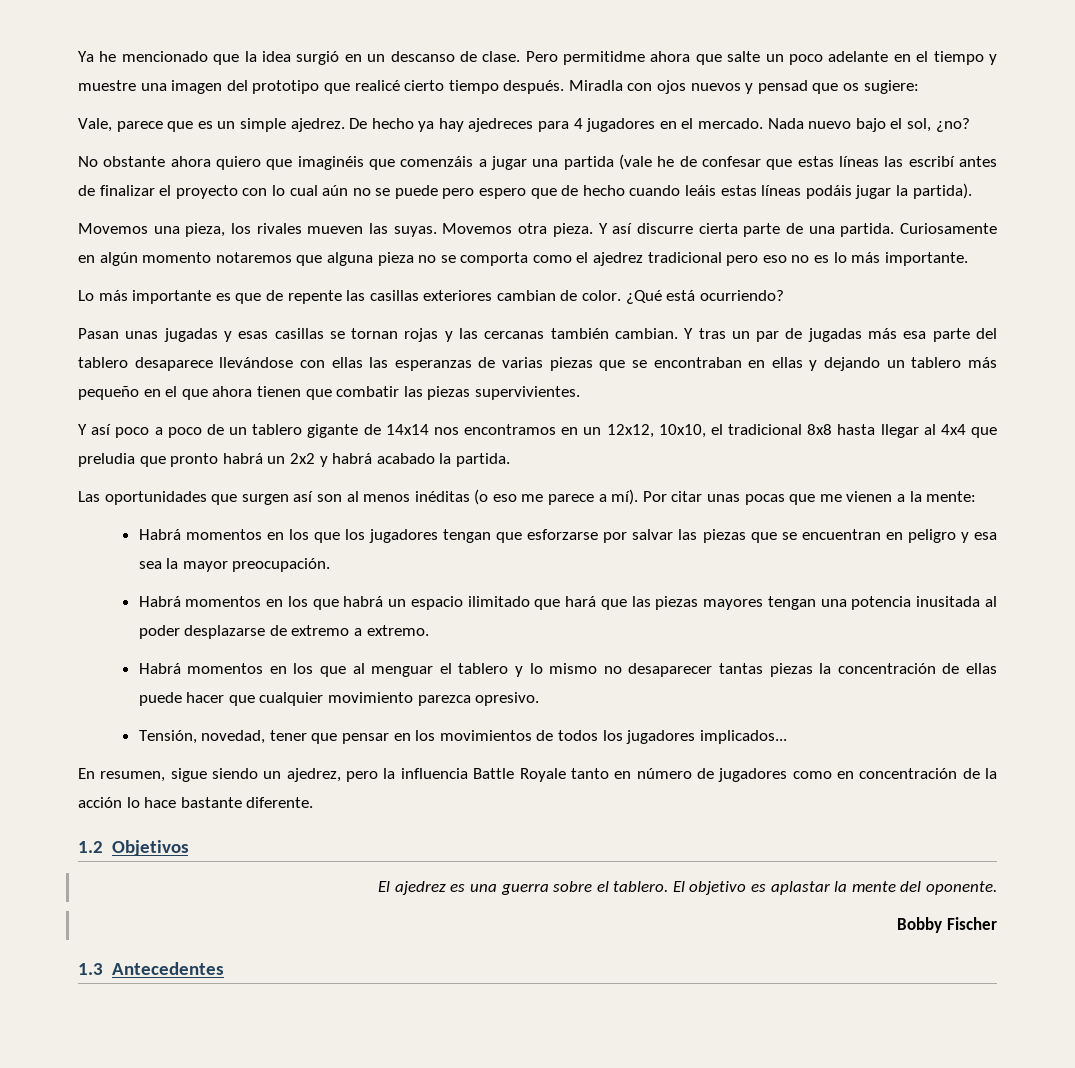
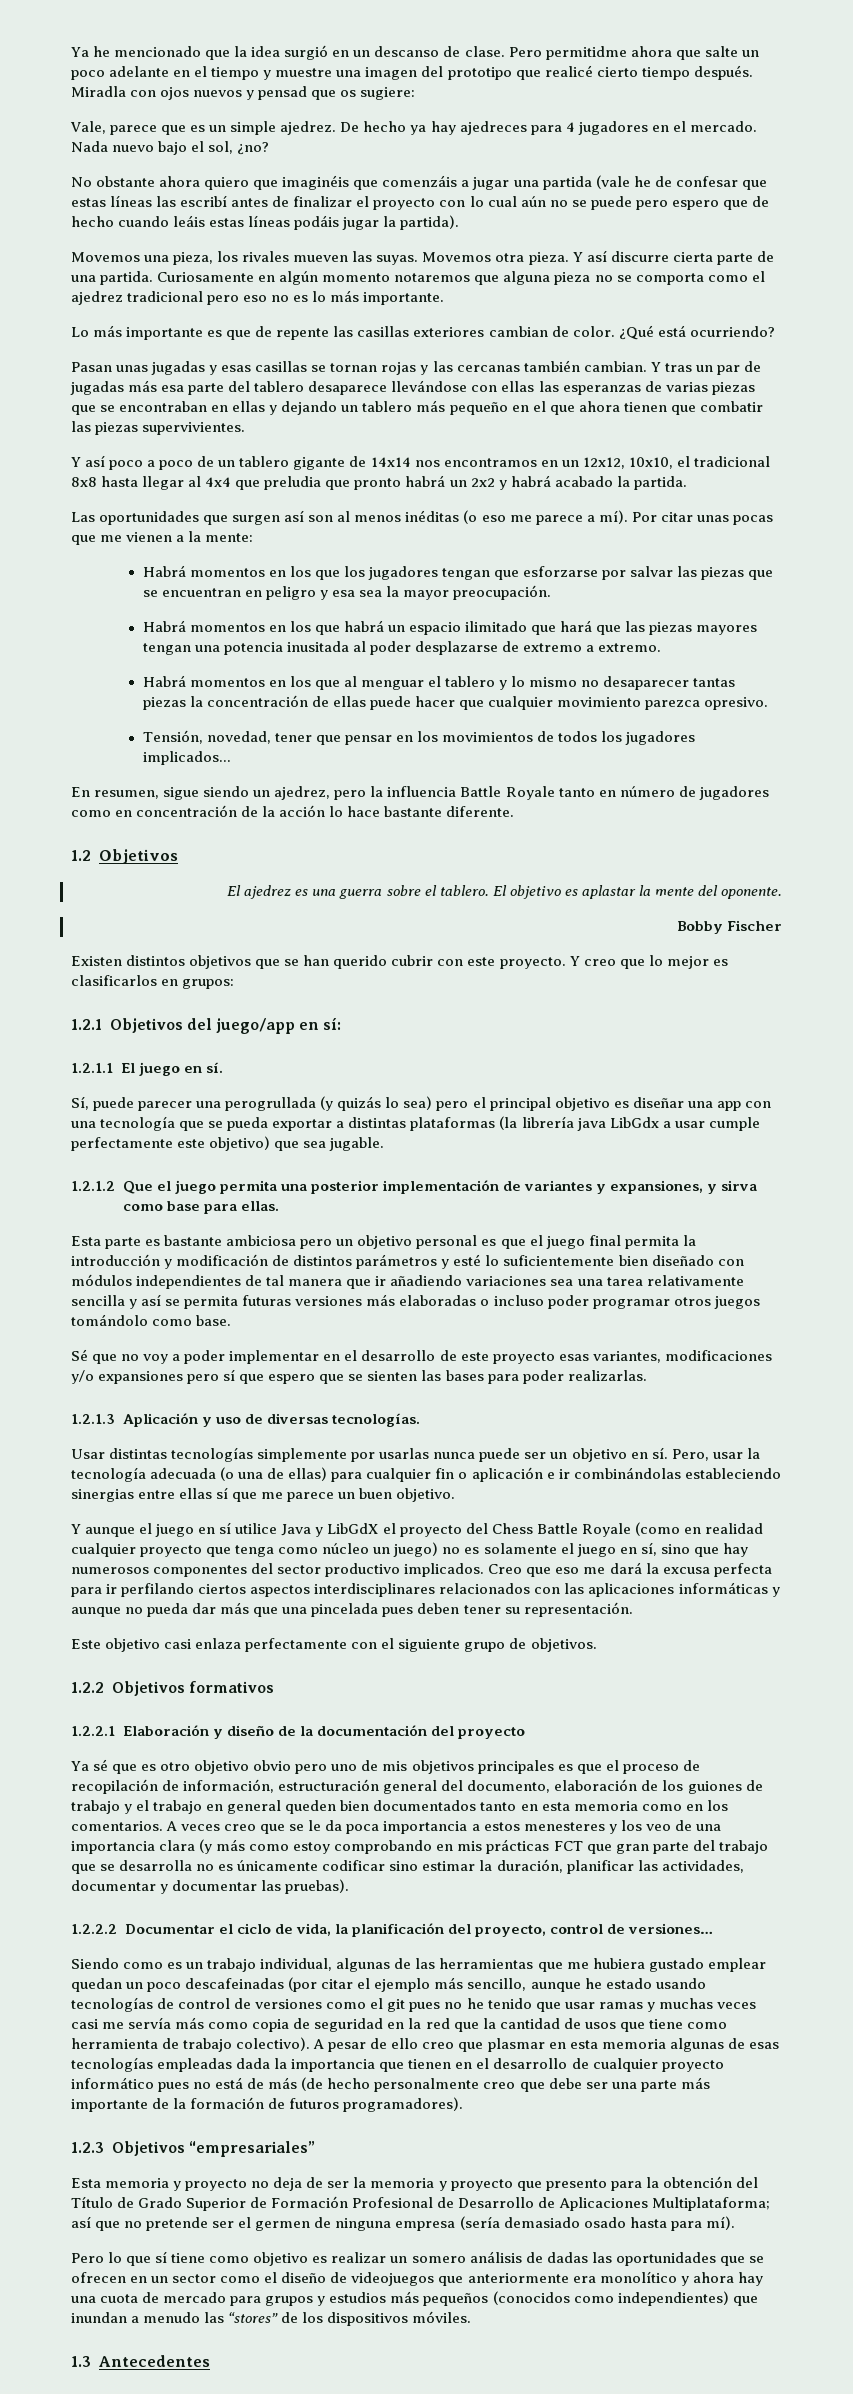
+ Existen distintos objetivos que se han querido cubrir con este proyecto. Y creo que lo mejor es clasificarlos en grupos:
+ 1.2.1 Objetivos del juego/app en sí:
+ 1.2.1.1 El juego en sí.
+ Sí, puede parecer una perogrullada (y quizás lo sea) pero el principal objetivo es diseñar una app con una tecnología que se pueda exportar a distintas plataformas (la librería java LibGdx a usar cumple perfectamente este objetivo) que sea jugable.
+ 1.2.1.2 Que el juego permita una posterior implementación de variantes y expansiones, y sirva como base para ellas.
+ Esta parte es bastante ambiciosa pero un objetivo personal es que el juego final permita la introducción y modificación de distintos parámetros y esté lo suficientemente bien diseñado con módulos independientes de tal manera que ir añadiendo variaciones sea una tarea relativamente sencilla y así se permita futuras versiones más elaboradas o incluso poder programar otros juegos tomándolo como base.
+ Sé que no voy a poder implementar en el desarrollo de este proyecto esas variantes, modificaciones y/o expansiones pero sí que espero que se sienten las bases para poder realizarlas.
+ 1.2.1.3 Aplicación y uso de diversas tecnologías.
+ Usar distintas tecnologías simplemente por usarlas nunca puede ser un objetivo en sí. Pero, usar la tecnología adecuada (o una de ellas) para cualquier fin o aplicación e ir combinándolas estableciendo sinergias entre ellas sí que me parece un buen objetivo.
+ Y aunque el juego en sí utilice Java y LibGdX el proyecto del Chess Battle Royale (como en realidad cualquier proyecto que tenga como núcleo un juego) no es solamente el juego en sí, sino que hay numerosos componentes del sector productivo implicados. Creo que eso me dará la excusa perfecta para ir perfilando ciertos aspectos interdisciplinares relacionados con las aplicaciones informáticas y aunque no pueda dar más que una pincelada pues deben tener su representación.
+ Este objetivo casi enlaza perfectamente con el siguiente grupo de objetivos.
+ 1.2.2 Objetivos formativos
+ 1.2.2.1 Elaboración y diseño de la documentación del proyecto
+ Ya sé que es otro objetivo obvio pero uno de mis objetivos principales es que el proceso de recopilación de información, estructuración general del documento, elaboración de los guiones de trabajo y el trabajo en general queden bien documentados tanto en esta memoria como en los comentarios. A veces creo que se le da poca importancia a estos menesteres y los veo de una importancia clara (y más como estoy comprobando en mis prácticas FCT que gran parte del trabajo que se desarrolla no es únicamente codificar sino estimar la duración, planificar las actividades, documentar y documentar las pruebas).
+ 1.2.2.2 Documentar el ciclo de vida, la planificación del proyecto, control de versiones…
+ Siendo como es un trabajo individual, algunas de las herramientas que me hubiera gustado emplear quedan un poco descafeinadas (por citar el ejemplo más sencillo, aunque he estado usando tecnologías de control de versiones como el git pues no he tenido que usar ramas y muchas veces casi me servía más como copia de seguridad en la red que la cantidad de usos que tiene como herramienta de trabajo colectivo). A pesar de ello creo que plasmar en esta memoria algunas de esas tecnologías empleadas dada la importancia que tienen en el desarrollo de cualquier proyecto informático pues no está de más (de hecho personalmente creo que debe ser una parte más importante de la formación de futuros programadores).
+ 1.2.3 Objetivos “empresariales”
+ Esta memoria y proyecto no deja de ser la memoria y proyecto que presento para la obtención del Título de Grado Superior de Formación Profesional de Desarrollo de Aplicaciones Multiplataforma; así que no pretende ser el germen de ninguna empresa (sería demasiado osado hasta para mí).
+ Pero lo que sí tiene como objetivo es realizar un somero análisis de dadas las oportunidades que se ofrecen en un sector como el diseño de videojuegos que anteriormente era monolítico y ahora hay una cuota de mercado para grupos y estudios más pequeños (conocidos como independientes) que inundan a menudo las “stores” de los dispositivos móviles.

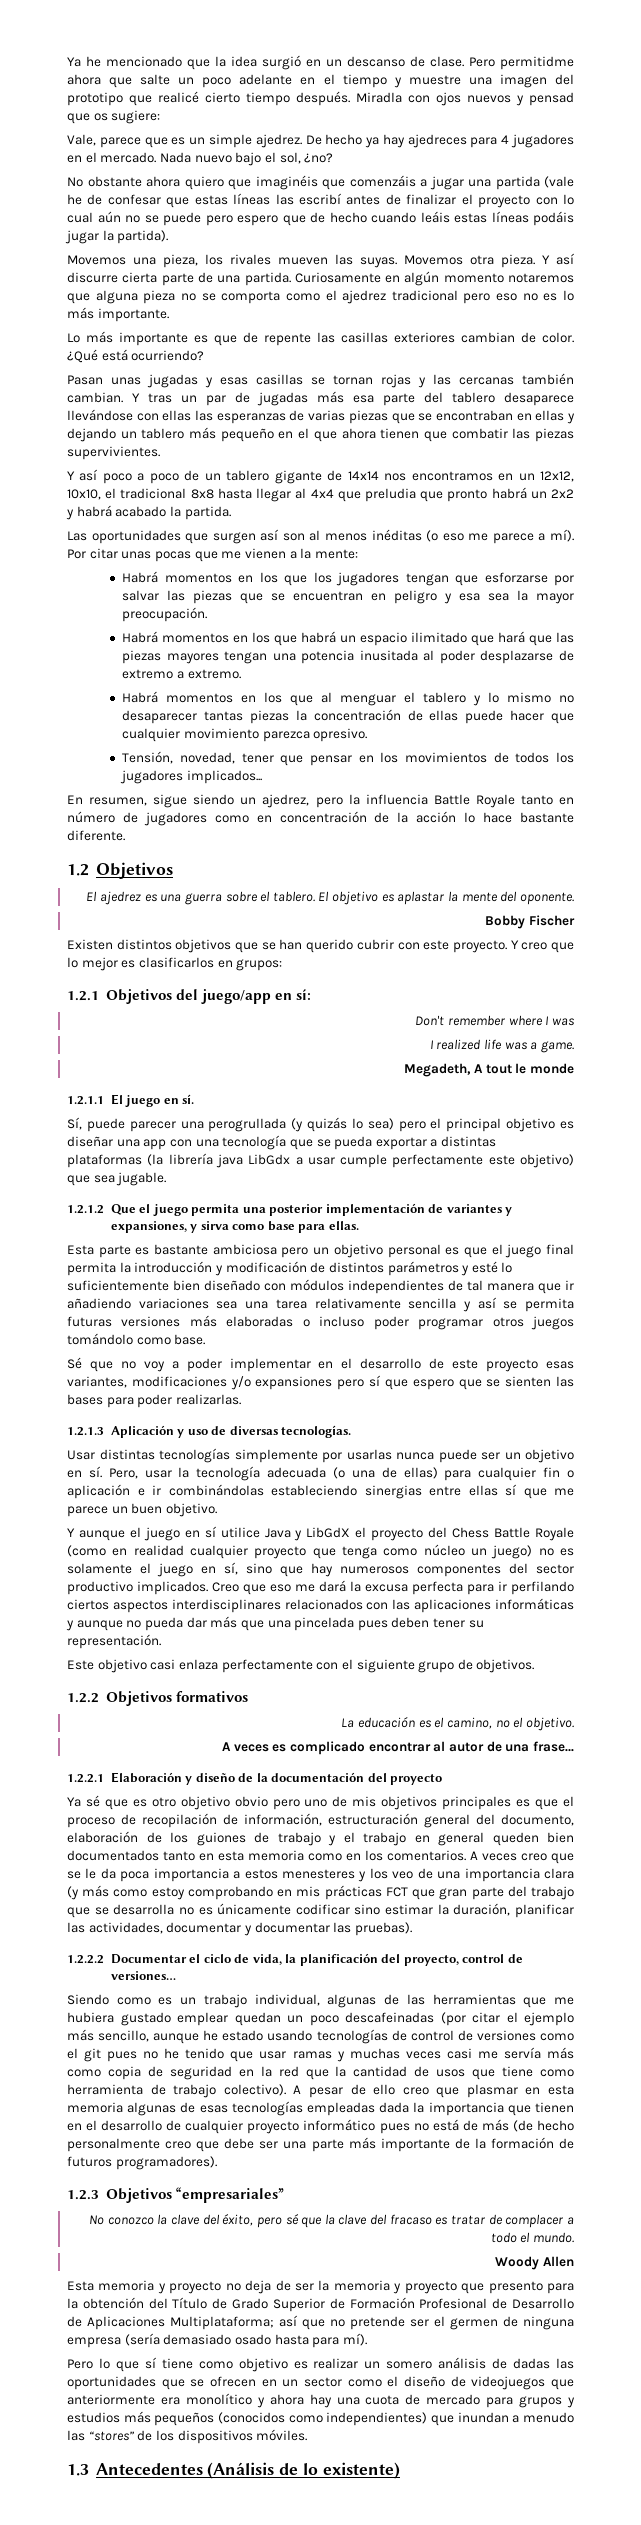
+ Don't remember where I was
+ I realized life was a game.
+ Megadeth, A tout le monde
+ La educación es el camino, no el objetivo.
+ A veces es complicado encontrar al autor de una frase…
+ No conozco la clave del éxito, pero sé que la clave del fracaso es tratar de complacer a todo el mundo.
+ Woody Allen
- 1.3 Antecedentes
+ 1.3 Antecedentes (Análisis de lo existente)

